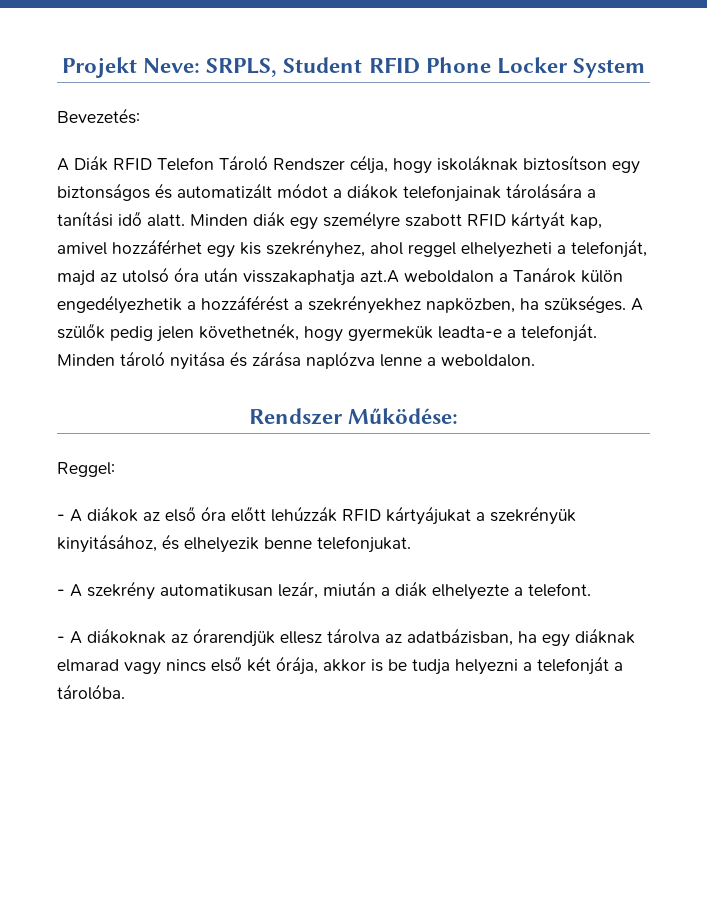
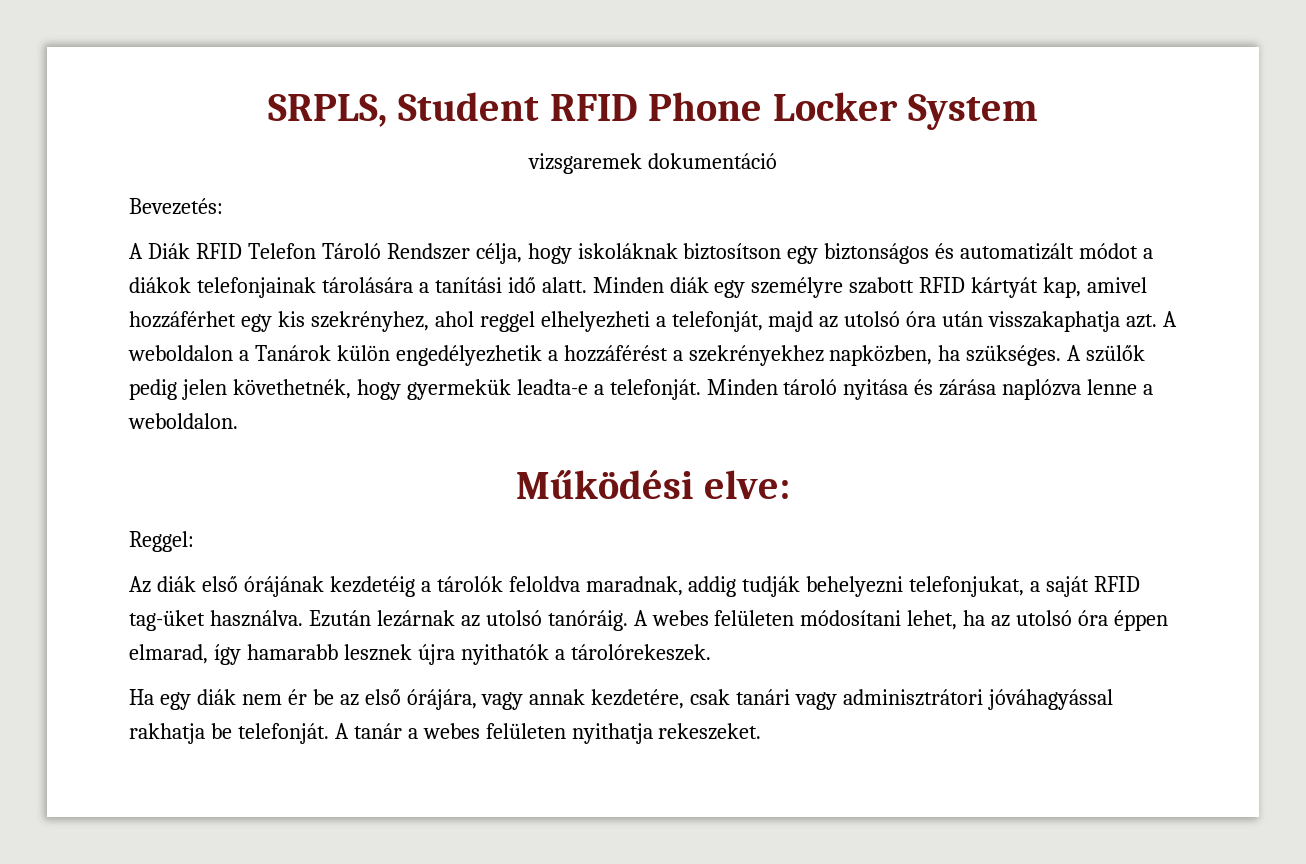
- Projekt Neve: SRPLS, Student RFID Phone Locker System
+ SRPLS, Student RFID Phone Locker System
+ vizsgaremek dokumentáció
- Minden diák egy személyre szabott RFID kártyát kap, amivel hozzáférhet egy kis szekrényhez, ahol reggel elhelyezheti a telefonját, majd az utolsó óra után visszakaphatja azt.A weboldalon a Tanárok külön engedélyezhetik a hozzáférést a szekrényekhez napközben, ha szükséges.
+ Minden diák egy személyre szabott RFID kártyát kap, amivel hozzáférhet egy kis szekrényhez, ahol reggel elhelyezheti a telefonját, majd az utolsó óra után visszakaphatja azt. A weboldalon a Tanárok külön engedélyezhetik a hozzáférést a szekrényekhez napközben, ha szükséges.
- Rendszer Működése:
+ Működési elve:
- - A diákok az első óra előtt lehúzzák RFID kártyájukat a szekrényük kinyitásához, és elhelyezik benne telefonjukat.
- - A szekrény automatikusan lezár, miután a diák elhelyezte a telefont.
- - A diákoknak az órarendjük ellesz tárolva az adatbázisban, ha egy diáknak elmarad vagy nincs első két órája, akkor is be tudja helyezni a telefonját a tárolóba.
+ Az diák első órájának kezdetéig a tárolók feloldva maradnak, addig tudják behelyezni telefonjukat, a saját RFID tag-üket használva. Ezután lezárnak az utolsó tanóráig. A webes felületen módosítani lehet, ha az utolsó óra éppen elmarad, így hamarabb lesznek újra nyithatók a tárolórekeszek.
+ Ha egy diák nem ér be az első órájára, vagy annak kezdetére, csak tanári vagy adminisztrátori jóváhagyással rakhatja be telefonját. A tanár a webes felületen nyithatja rekeszeket.

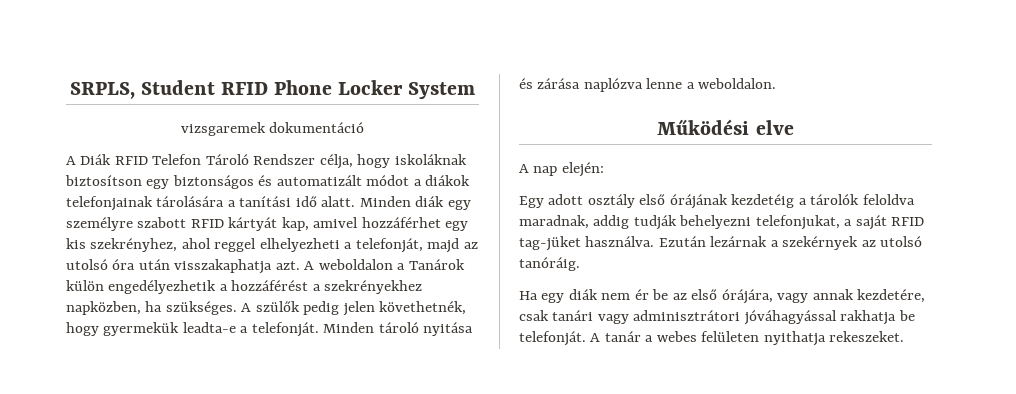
- Bevezetés:
- Működési elve:
- Reggel:
- Az diák első órájának kezdetéig a tárolók feloldva maradnak, addig tudják behelyezni telefonjukat, a saját RFID tag-üket használva.
+ Működési elve
+ A nap elején:
+ Egy adott osztály első órájának kezdetéig a tárolók feloldva maradnak, addig tudják behelyezni telefonjukat, a saját RFID tag-jüket használva.
- Ezután lezárnak az utolsó tanóráig. A webes felületen módosítani lehet, ha az utolsó óra éppen elmarad, így hamarabb lesznek újra nyithatók a tárolórekeszek.
+ Ezután lezárnak a szekérnyek az utolsó tanóráig.

